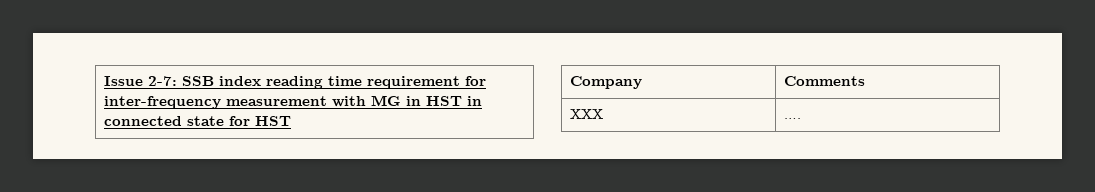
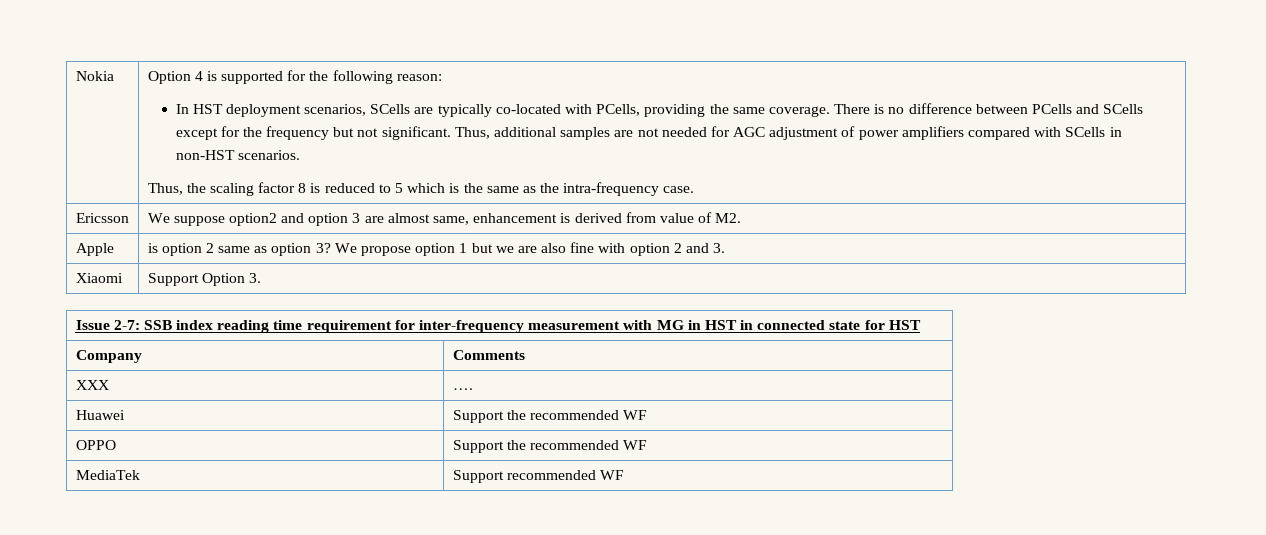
+ Nokia | Option 4 is supported for the following reason:
+ In HST deployment scenarios, SCells are typically co-located with PCells, providing the same coverage. There is no difference between PCells and SCells except for the frequency but not significant. Thus, additional samples are not needed for AGC adjustment of power amplifiers compared with SCells in non-HST scenarios.
+ Thus, the scaling factor 8 is reduced to 5 which is the same as the intra-frequency case.
+ Ericsson | We suppose option2 and option 3 are almost same, enhancement is derived from value of M2.
+ Apple | is option 2 same as option 3? We propose option 1 but we are also fine with option 2 and 3.
+ Xiaomi | Support Option 3.
+ Huawei | Support the recommended WF
+ OPPO | Support the recommended WF
+ MediaTek | Support recommended WF

